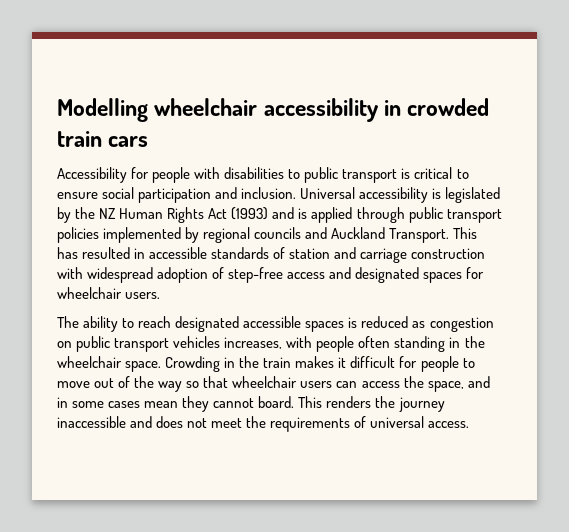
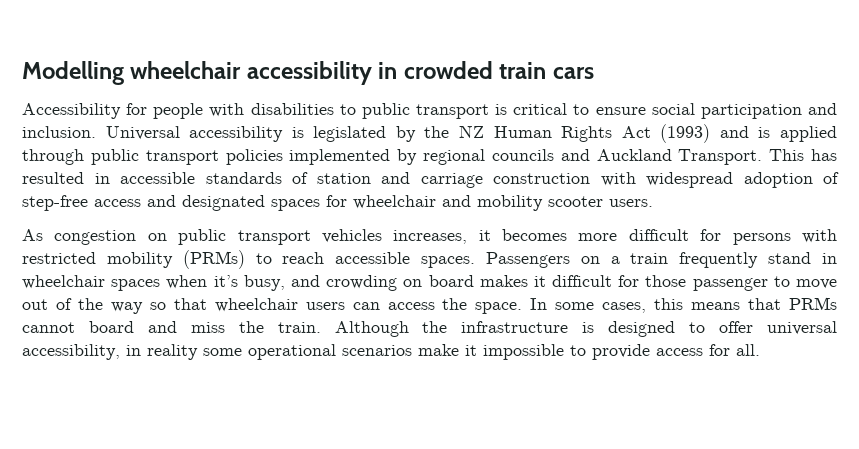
- This has resulted in accessible standards of station and carriage construction with widespread adoption of step-free access and designated spaces for wheelchair users.
- The ability to reach designated accessible spaces is reduced as congestion on public transport vehicles increases, with people often standing in the wheelchair space. Crowding in the train makes it difficult for people to move out of the way so that wheelchair users can access the space, and in some cases mean they cannot board. This renders the journey inaccessible and does not meet the requirements of universal access.
+ This has resulted in accessible standards of station and carriage construction with widespread adoption of step-free access and designated spaces for wheelchair and mobility scooter users.
+ As congestion on public transport vehicles increases, it becomes more difficult for persons with restricted mobility (PRMs) to reach accessible spaces. Passengers on a train frequently stand in wheelchair spaces when it’s busy, and crowding on board makes it difficult for those passenger to move out of the way so that wheelchair users can access the space. In some cases, this means that PRMs cannot board and miss the train. Although the infrastructure is designed to offer universal accessibility, in reality some operational scenarios make it impossible to provide access for all.

